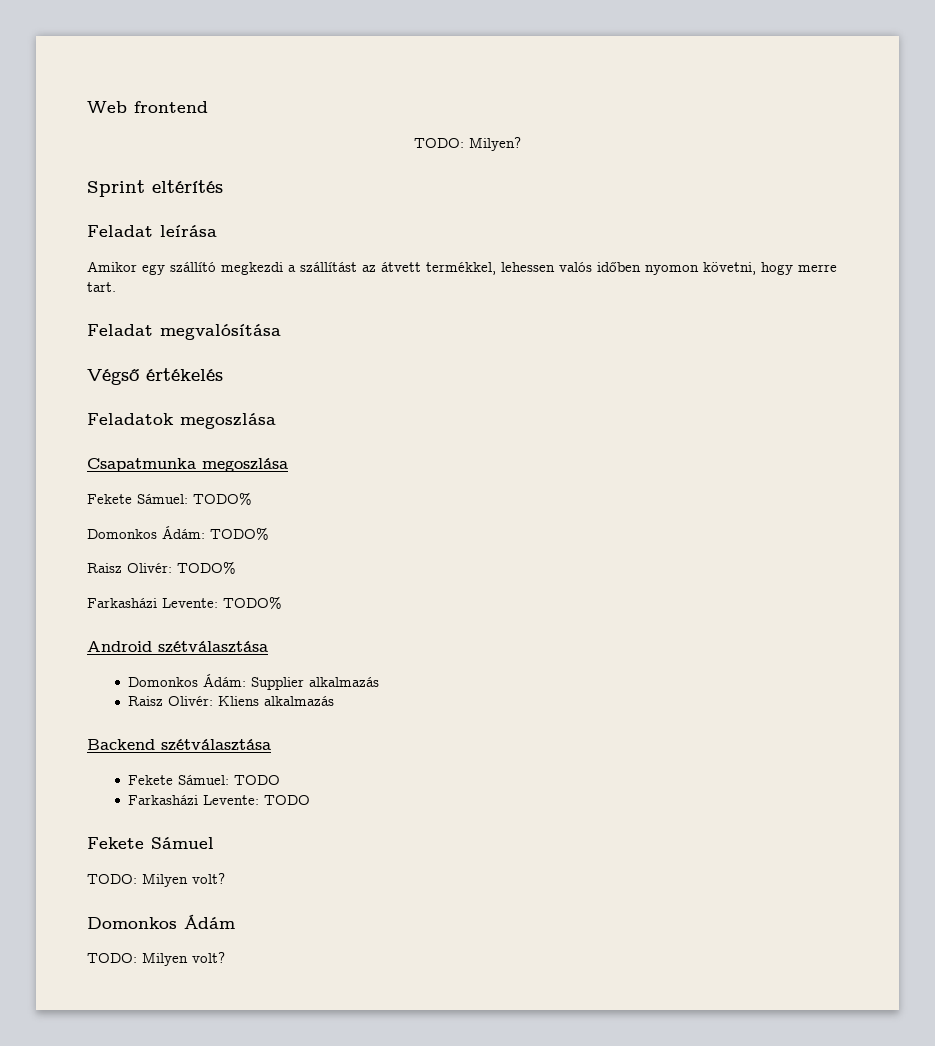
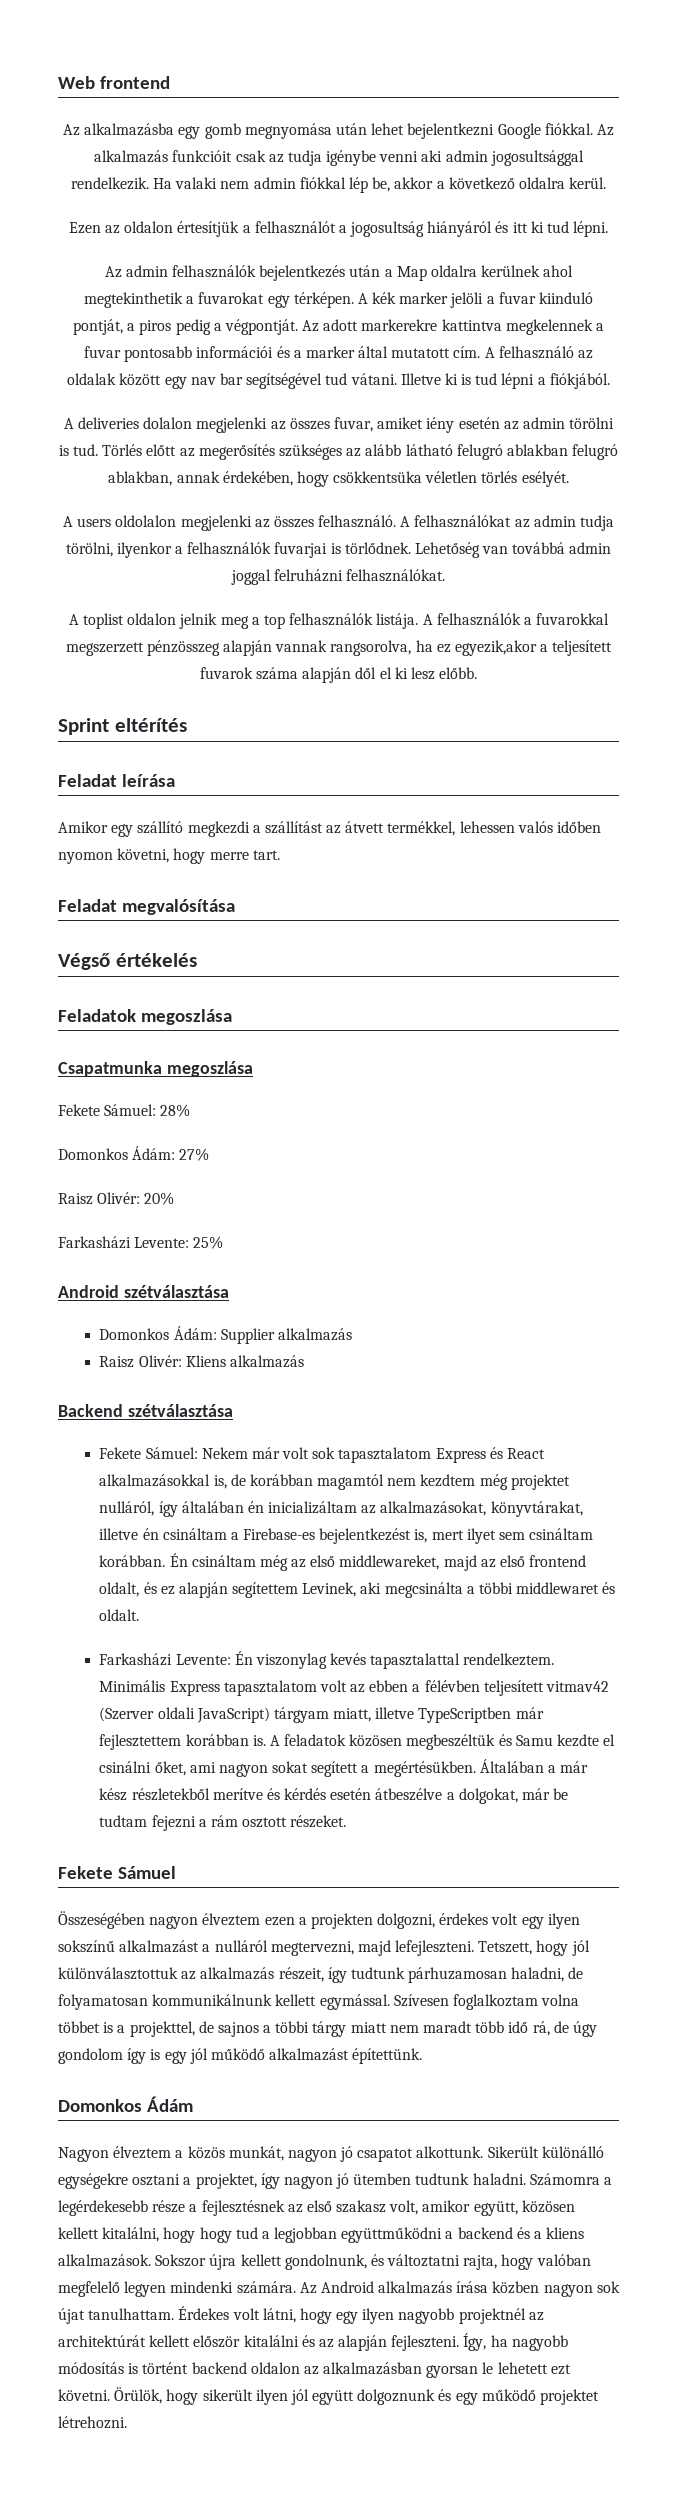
- TODO: Milyen?
+ Az alkalmazásba egy gomb megnyomása után lehet bejelentkezni Google fiókkal. Az alkalmazás funkcióit csak az tudja igénybe venni aki admin jogosultsággal rendelkezik. Ha valaki nem admin fiókkal lép be, akkor a következő oldalra kerül.
+ Ezen az oldalon értesítjük a felhasználót a jogosultság hiányáról és itt ki tud lépni.
+ Az admin felhasználók bejelentkezés után a Map oldalra kerülnek ahol megtekinthetik a fuvarokat egy térképen. A kék marker jelöli a fuvar kiinduló pontját, a piros pedig a végpontját. Az adott markerekre kattintva megkelennek a fuvar pontosabb információi és a marker által mutatott cím. A felhasználó az oldalak között egy nav bar segítségével tud vátani. Illetve ki is tud lépni a fiókjából.
+ A deliveries dolalon megjelenki az összes fuvar, amiket iény esetén az admin törölni is tud. Törlés előtt az megerősítés szükséges az alább látható felugró ablakban felugró ablakban, annak érdekében, hogy csökkentsüka véletlen törlés esélyét.
+ A users oldolalon megjelenki az összes felhasználó. A felhasználókat az admin tudja törölni, ilyenkor a felhasználók fuvarjai is törlődnek. Lehetőség van továbbá admin joggal felruházni felhasználókat.
+ A toplist oldalon jelnik meg a top felhasználók listája. A felhasználók a fuvarokkal megszerzett pénzösszeg alapján vannak rangsorolva, ha ez egyezik,akor a teljesített fuvarok száma alapján dől el ki lesz előbb.
- Fekete Sámuel: TODO%
- Domonkos Ádám: TODO%
- Raisz Olivér: TODO%
- Farkasházi Levente: TODO%
+ Fekete Sámuel: 28%
+ Domonkos Ádám: 27%
+ Raisz Olivér: 20%
+ Farkasházi Levente: 25%
- Fekete Sámuel: TODO
- Farkasházi Levente: TODO
+ Fekete Sámuel: Nekem már volt sok tapasztalatom Express és React alkalmazásokkal is, de korábban magamtól nem kezdtem még projektet nulláról, így általában én inicializáltam az alkalmazásokat, könyvtárakat, illetve én csináltam a Firebase-es bejelentkezést is, mert ilyet sem csináltam korábban. Én csináltam még az első middlewareket, majd az első frontend oldalt, és ez alapján segítettem Levinek, aki megcsinálta a többi middlewaret és oldalt.
+ Farkasházi Levente: Én viszonylag kevés tapasztalattal rendelkeztem. Minimális Express tapasztalatom volt az ebben a félévben teljesített vitmav42 (Szerver oldali JavaScript) tárgyam miatt, illetve TypeScriptben már fejlesztettem korábban is. A feladatok közösen megbeszéltük és Samu kezdte el csinálni őket, ami nagyon sokat segített a megértésükben. Általában a már kész részletekből merítve és kérdés esetén átbeszélve a dolgokat, már be tudtam fejezni a rám osztott részeket.
  Fekete Sámuel
- TODO: Milyen volt?
+ Összeségében nagyon élveztem ezen a projekten dolgozni, érdekes volt egy ilyen sokszínű alkalmazást a nulláról megtervezni, majd lefejleszteni. Tetszett, hogy jól különválasztottuk az alkalmazás részeit, így tudtunk párhuzamosan haladni, de folyamatosan kommunikálnunk kellett egymással. Szívesen foglalkoztam volna többet is a projekttel, de sajnos a többi tárgy miatt nem maradt több idő rá, de úgy gondolom így is egy jól működő alkalmazást építettünk.
  Domonkos Ádám
- TODO: Milyen volt?
+ Nagyon élveztem a közös munkát, nagyon jó csapatot alkottunk. Sikerült különálló egységekre osztani a projektet, így nagyon jó ütemben tudtunk haladni. Számomra a legérdekesebb része a fejlesztésnek az első szakasz volt, amikor együtt, közösen kellett kitalálni, hogy hogy tud a legjobban együttműködni a backend és a kliens alkalmazások. Sokszor újra kellett gondolnunk, és változtatni rajta, hogy valóban megfelelő legyen mindenki számára. Az Android alkalmazás írása közben nagyon sok újat tanulhattam. Érdekes volt látni, hogy egy ilyen nagyobb projektnél az architektúrát kellett először kitalálni és az alapján fejleszteni. Így, ha nagyobb módosítás is történt backend oldalon az alkalmazásban gyorsan le lehetett ezt követni. Örülök, hogy sikerült ilyen jól együtt dolgoznunk és egy működő projektet létrehozni.

